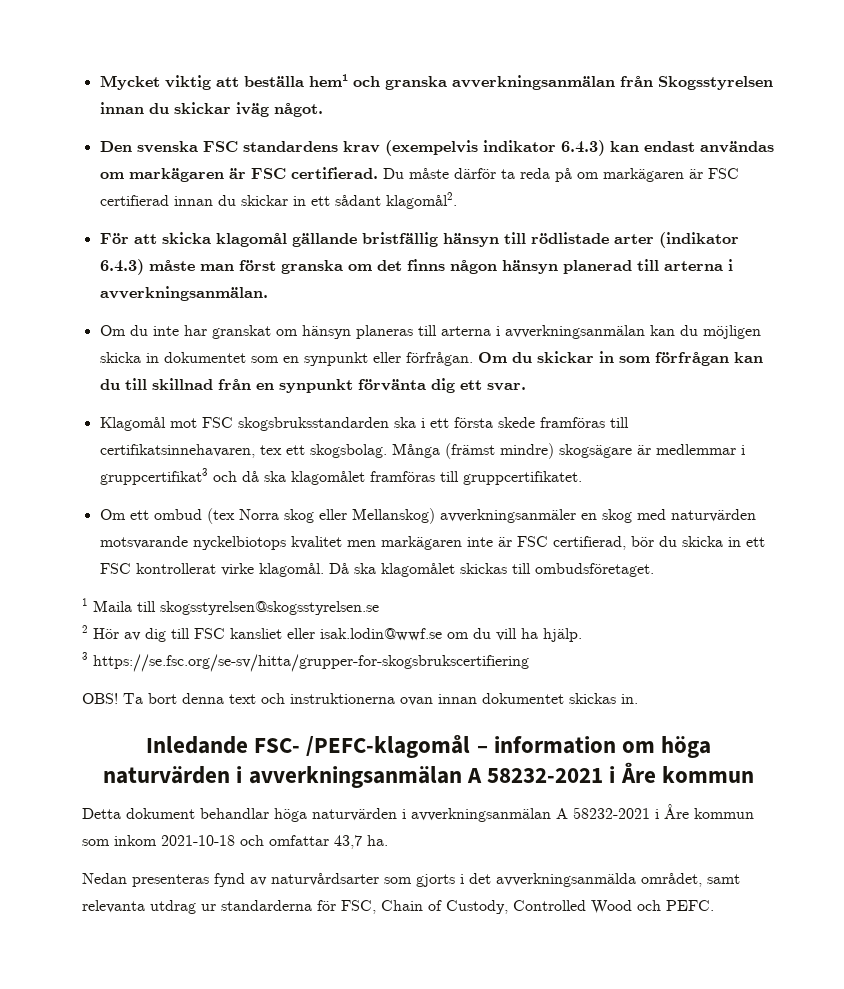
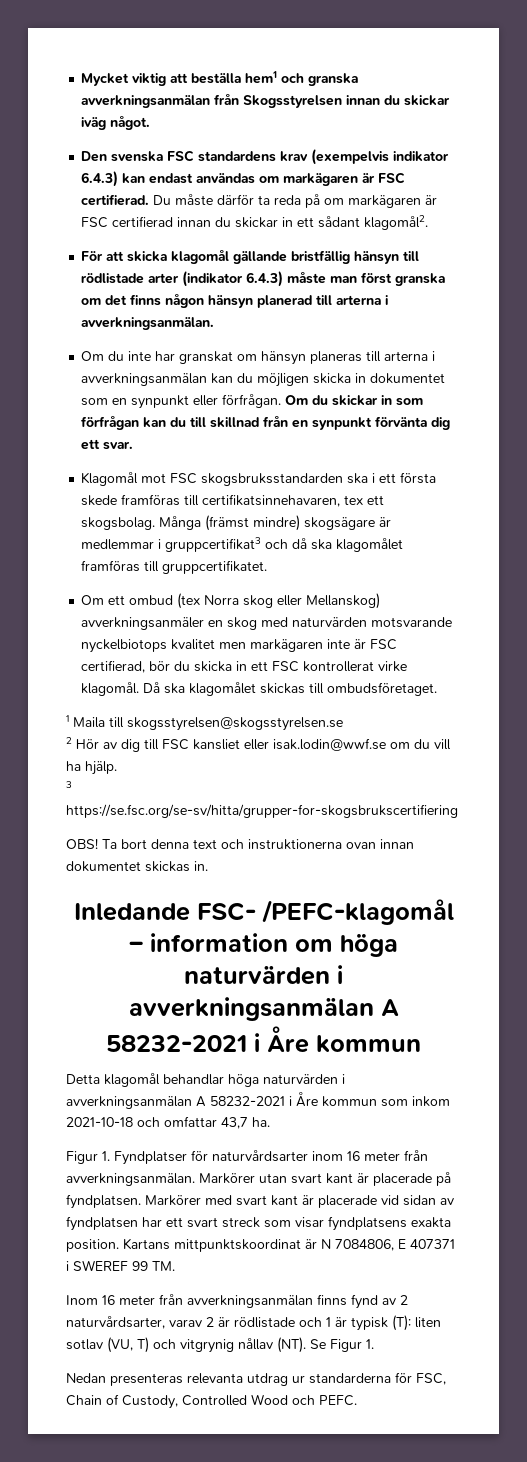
- Detta dokument behandlar höga naturvärden i avverkningsanmälan A 58232-2021 i Åre kommun som inkom 2021-10-18 och omfattar 43,7 ha.
+ Detta klagomål behandlar höga naturvärden i avverkningsanmälan A 58232-2021 i Åre kommun som inkom 2021-10-18 och omfattar 43,7 ha.
- Nedan presenteras fynd av naturvårdsarter som gjorts i det avverkningsanmälda området, samt relevanta utdrag ur standarderna för FSC, Chain of Custody, Controlled Wood och PEFC.
+ Figur 1. Fyndplatser för naturvårdsarter inom 16 meter från avverkningsanmälan. Markörer utan svart kant är placerade på fyndplatsen. Markörer med svart kant är placerade vid sidan av fyndplatsen har ett svart streck som visar fyndplatsens exakta position. Kartans mittpunktskoordinat är N 7084806, E 407371 i SWEREF 99 TM.
+ Inom 16 meter från avverkningsanmälan finns fynd av 2 naturvårdsarter, varav 2 är rödlistade och 1 är typisk (T): liten sotlav (VU, T) och vitgrynig nållav (NT). Se Figur 1.
+ Nedan presenteras relevanta utdrag ur standarderna för FSC, Chain of Custody, Controlled Wood och PEFC.

